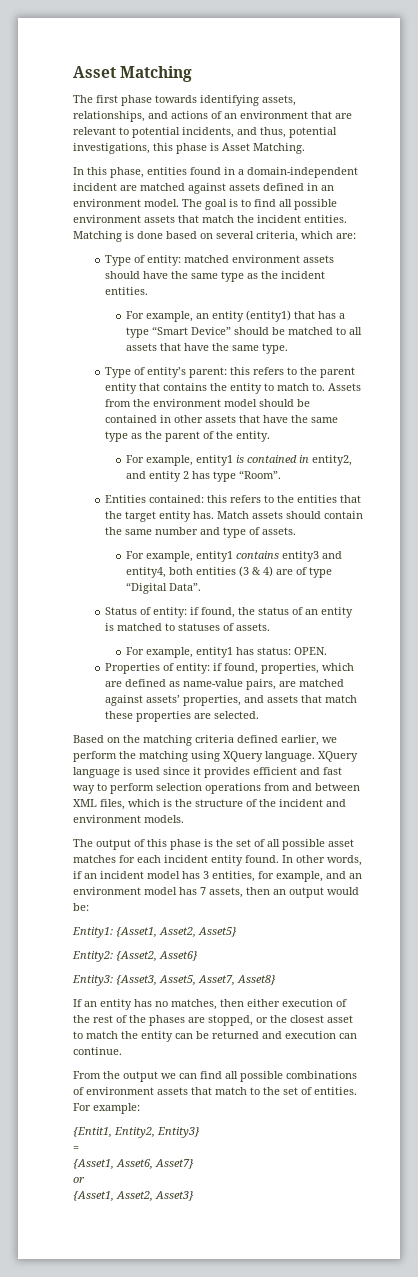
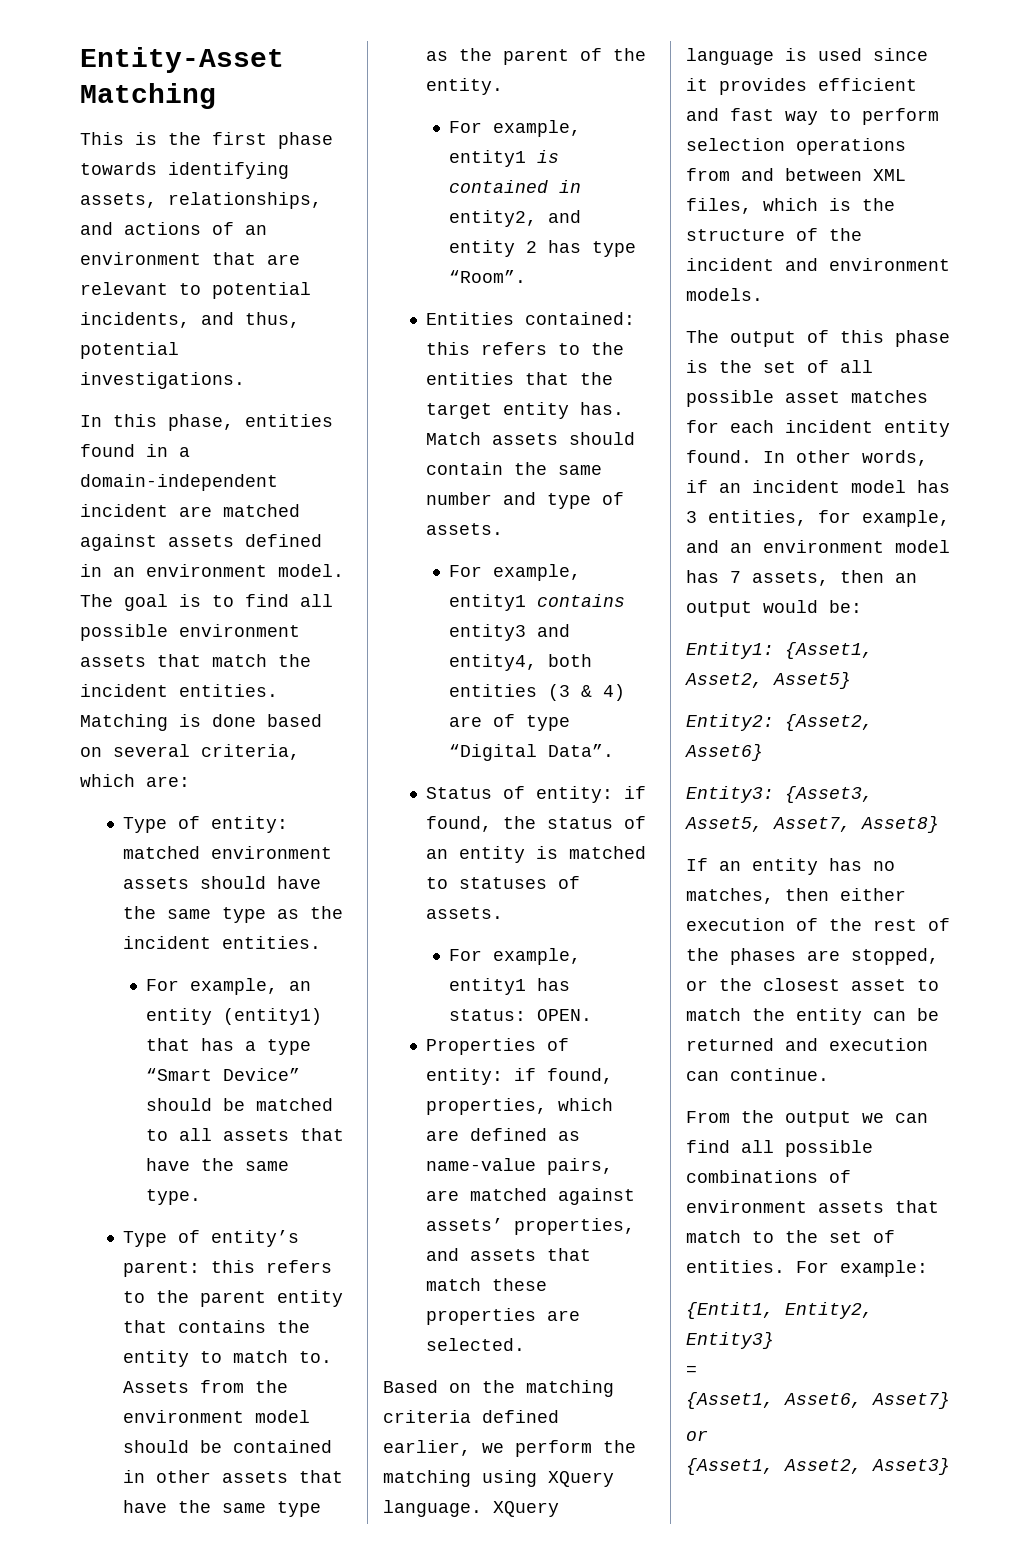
- Asset Matching
+ Entity-Asset Matching
- The first phase towards identifying assets, relationships, and actions of an environment that are relevant to potential incidents, and thus, potential investigations, this phase is Asset Matching.
+ This is the first phase towards identifying assets, relationships, and actions of an environment that are relevant to potential incidents, and thus, potential investigations.

